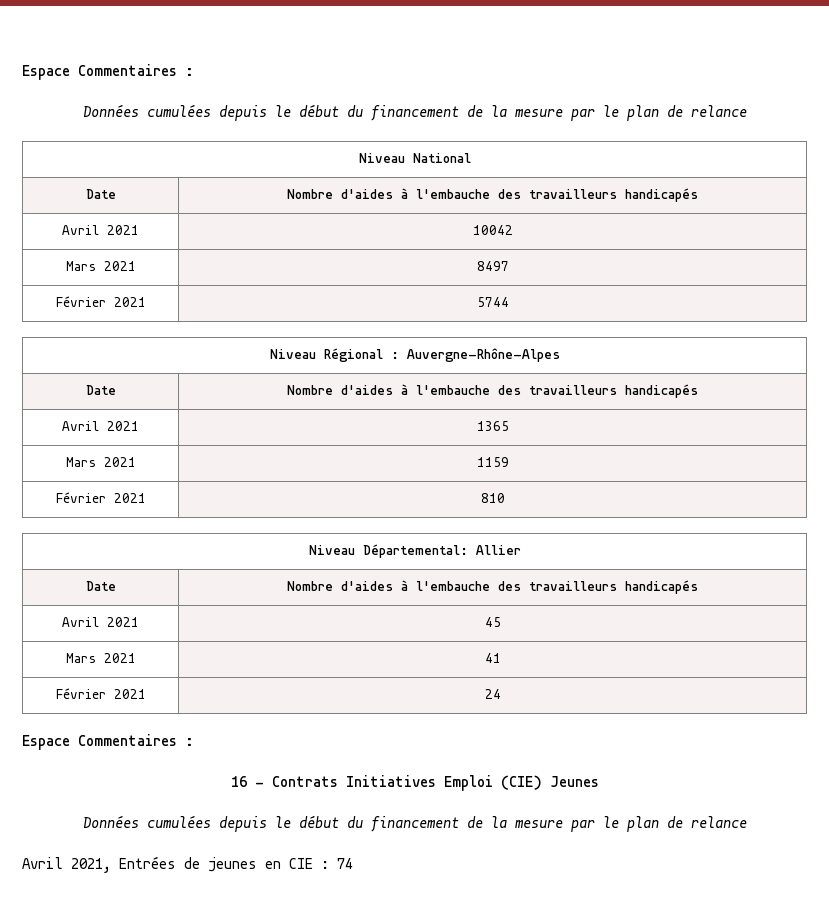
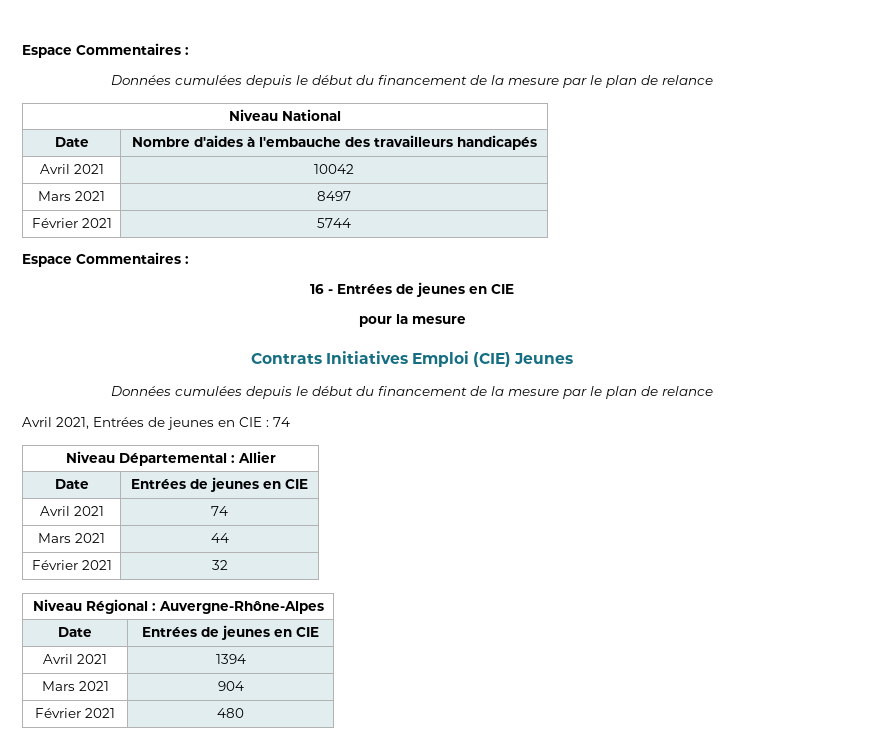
- Niveau Régional : Auvergne-Rhône-Alpes
- Date | Nombre d'aides à l'embauche des travailleurs handicapés
- Avril 2021 | 1365
- Mars 2021 | 1159
- Février 2021 | 810
- Niveau Départemental: Allier
- Date | Nombre d'aides à l'embauche des travailleurs handicapés
- Avril 2021 | 45
- Mars 2021 | 41
- Février 2021 | 24
- 16 - Contrats Initiatives Emploi (CIE) Jeunes
+ 16 - Entrées de jeunes en CIE
+ pour la mesure
+ Contrats Initiatives Emploi (CIE) Jeunes
+ Niveau Départemental : Allier
+ Date | Entrées de jeunes en CIE
+ Avril 2021 | 74
+ Mars 2021 | 44
+ Février 2021 | 32
+ Niveau Régional : Auvergne-Rhône-Alpes
+ Date | Entrées de jeunes en CIE
+ Avril 2021 | 1394
+ Mars 2021 | 904
+ Février 2021 | 480

